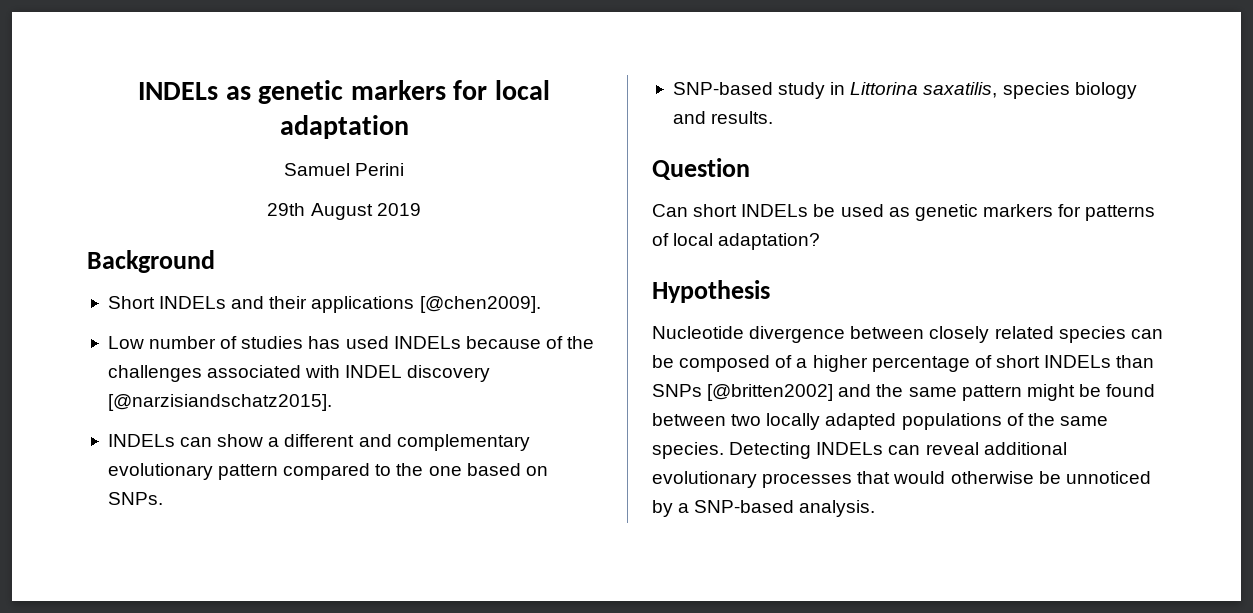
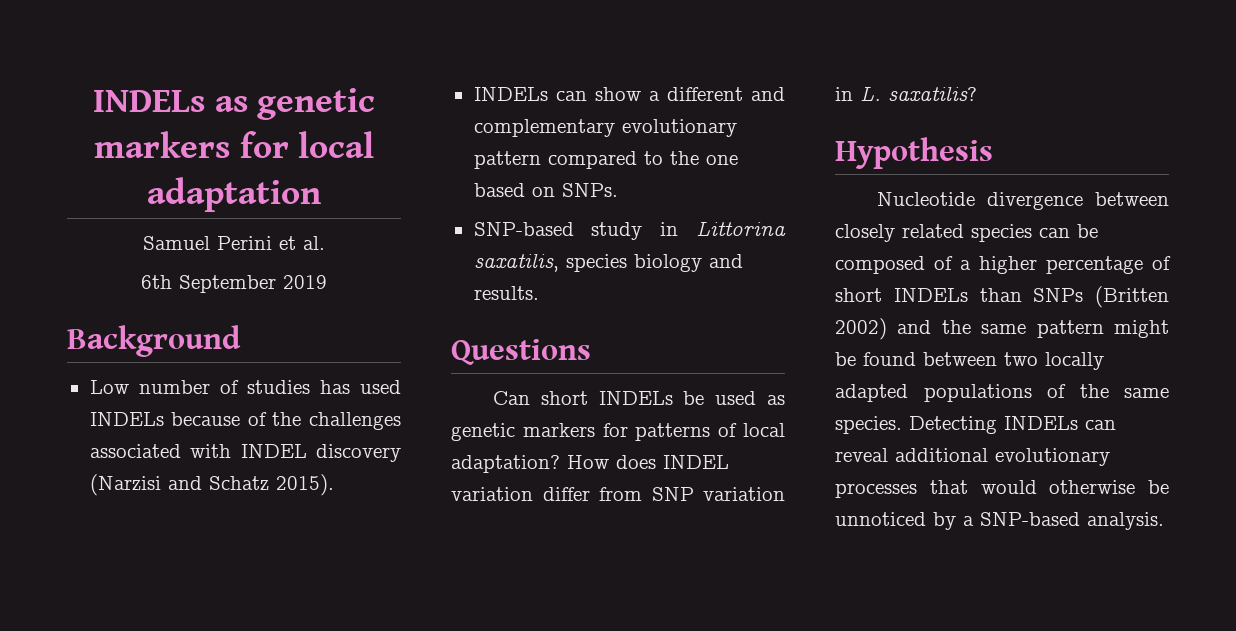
- Samuel Perini
- 29th August 2019
+ Samuel Perini et al.
+ 6th September 2019
  Background
- Short INDELs and their applications [@chen2009].
- Low number of studies has used INDELs because of the challenges associated with INDEL discovery [@narzisiandschatz2015].
+ Low number of studies has used INDELs because of the challenges associated with INDEL discovery (Narzisi and Schatz 2015).
- Question
+ Questions
+ How does INDEL variation differ from SNP variation in L. saxatilis?
- Nucleotide divergence between closely related species can be composed of a higher percentage of short INDELs than SNPs [@britten2002] and the same pattern might be found between two locally adapted populations of the same species.
+ Nucleotide divergence between closely related species can be composed of a higher percentage of short INDELs than SNPs (Britten 2002) and the same pattern might be found between two locally adapted populations of the same species.

